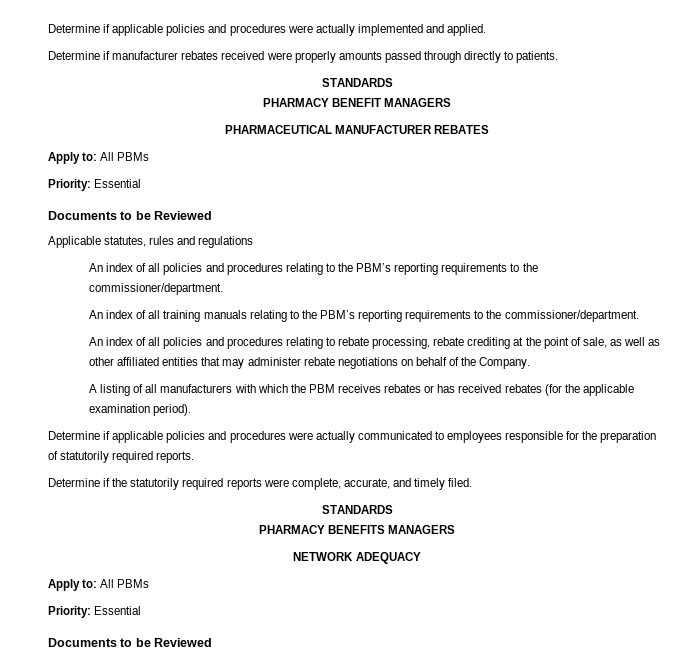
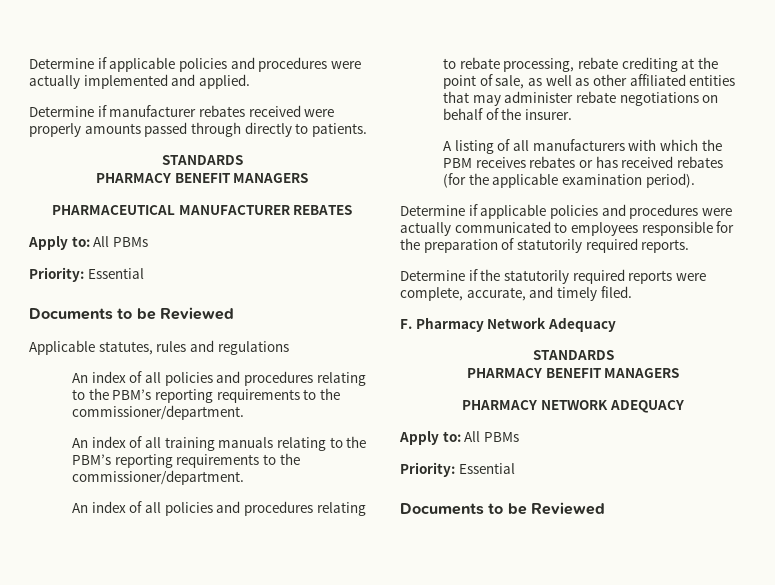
- An index of all policies and procedures relating to rebate processing, rebate crediting at the point of sale, as well as other affiliated entities that may administer rebate negotiations on behalf of the Company.
+ An index of all policies and procedures relating to rebate processing, rebate crediting at the point of sale, as well as other affiliated entities that may administer rebate negotiations on behalf of the insurer.
  Determine if the statutorily required reports were complete, accurate, and timely filed.
+ F. Pharmacy Network Adequacy
  STANDARDS
- PHARMACY BENEFITS MANAGERS
- NETWORK ADEQUACY
+ PHARMACY BENEFIT MANAGERS
+ PHARMACY NETWORK ADEQUACY

